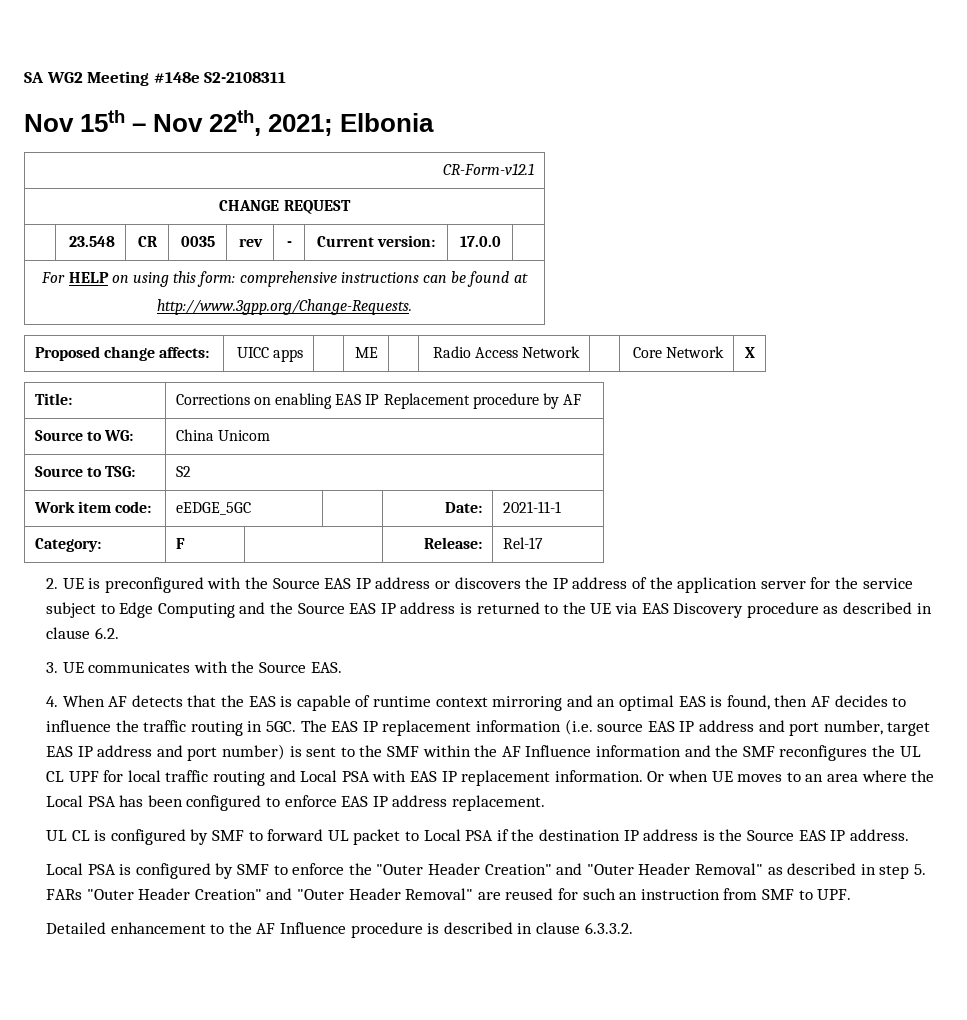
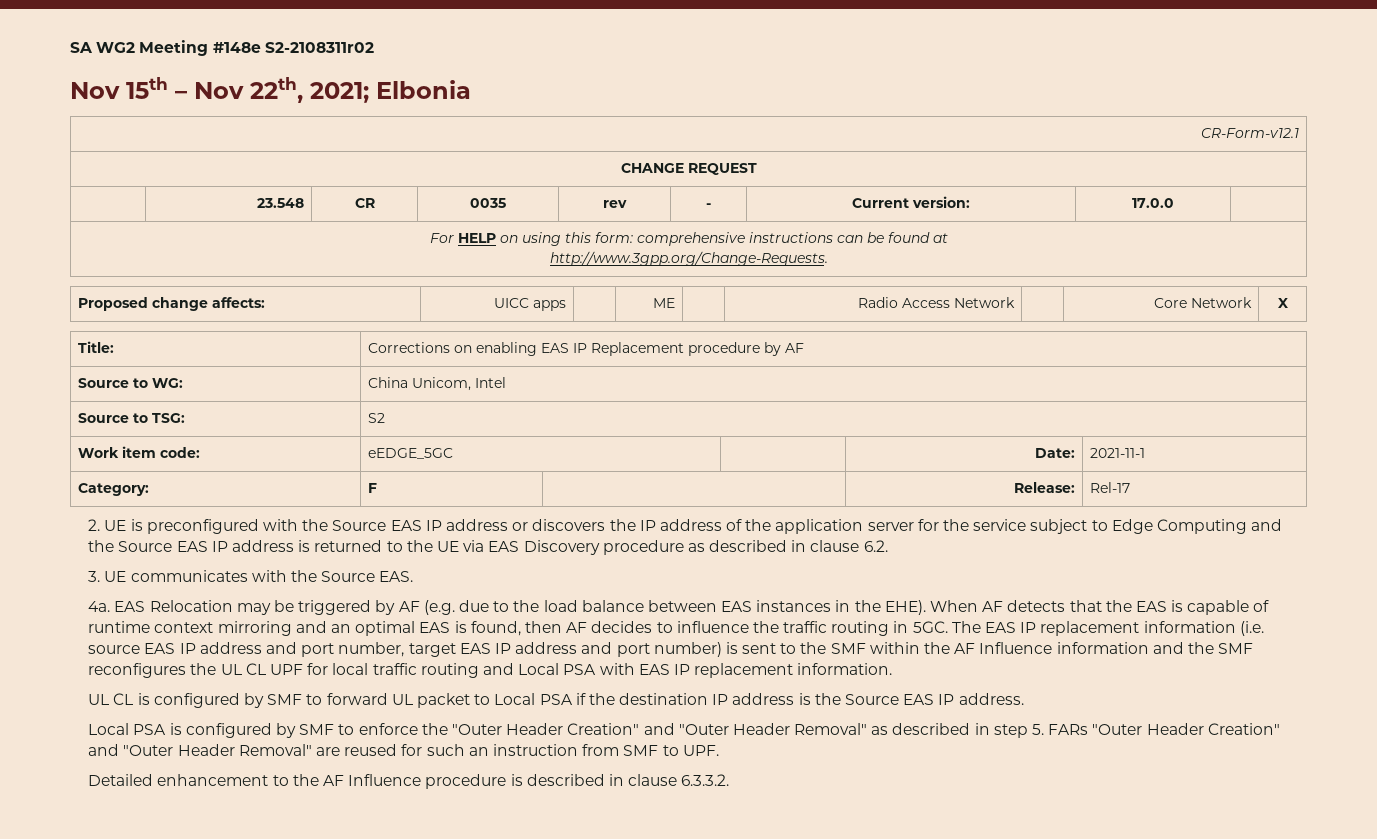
- SA WG2 Meeting #148e S2-2108311
+ SA WG2 Meeting #148e S2-2108311r02
- Source to WG: | China Unicom
+ Source to WG: | China Unicom, Intel
- 4. When AF detects that the EAS is capable of runtime context mirroring and an optimal EAS is found, then AF decides to influence the traffic routing in 5GC.
+ 4a. EAS Relocation may be triggered by AF (e.g. due to the load balance between EAS instances in the EHE). When AF detects that the EAS is capable of runtime context mirroring and an optimal EAS is found, then AF decides to influence the traffic routing in 5GC.
- Or when UE moves to an area where the Local PSA has been configured to enforce EAS IP address replacement.

